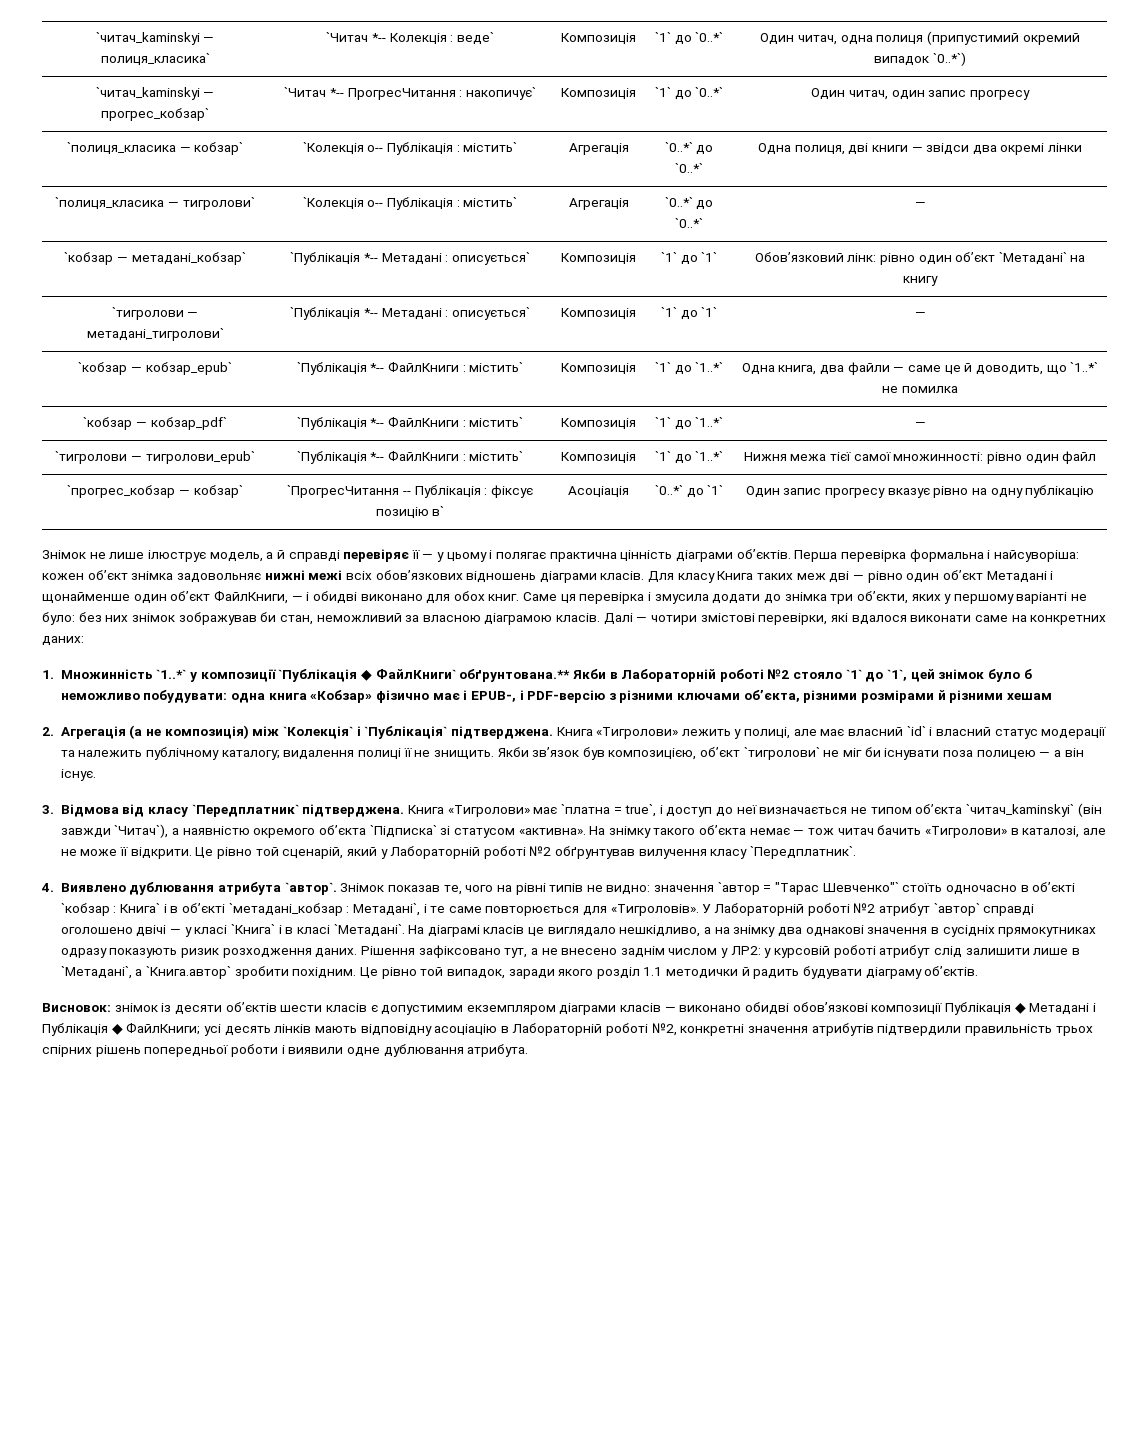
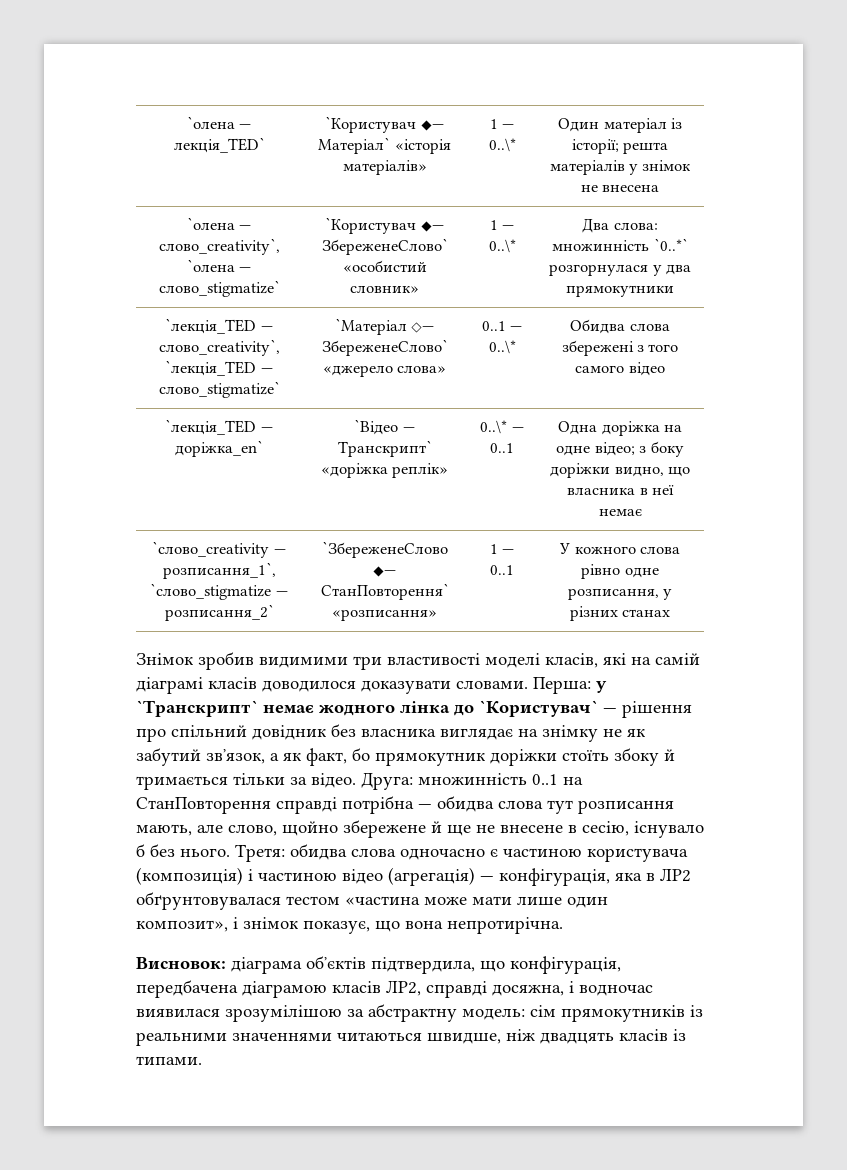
- `читач_kaminskyi — полиця_класика` | `Читач *-- Колекція : веде` | Композиція | `1` до `0..*` | Один читач, одна полиця (припустимий окремий випадок `0..*`)
- `читач_kaminskyi — прогрес_кобзар` | `Читач *-- ПрогресЧитання : накопичує` | Композиція | `1` до `0..*` | Один читач, один запис прогресу
- `полиця_класика — кобзар` | `Колекція o-- Публікація : містить` | Агрегація | `0..*` до `0..*` | Одна полиця, дві книги — звідси два окремі лінки
- `полиця_класика — тигролови` | `Колекція o-- Публікація : містить` | Агрегація | `0..*` до `0..*` | —
- `кобзар — метадані_кобзар` | `Публікація *-- Метадані : описується` | Композиція | `1` до `1` | Обовʼязковий лінк: рівно один обʼєкт `Метадані` на книгу
- `тигролови — метадані_тигролови` | `Публікація *-- Метадані : описується` | Композиція | `1` до `1` | —
- `кобзар — кобзар_epub` | `Публікація *-- ФайлКниги : містить` | Композиція | `1` до `1..*` | Одна книга, два файли — саме це й доводить, що `1..*` не помилка
- `кобзар — кобзар_pdf` | `Публікація *-- ФайлКниги : містить` | Композиція | `1` до `1..*` | —
- `тигролови — тигролови_epub` | `Публікація *-- ФайлКниги : містить` | Композиція | `1` до `1..*` | Нижня межа тієї самої множинності: рівно один файл
- `прогрес_кобзар — кобзар` | `ПрогресЧитання -- Публікація : фіксує позицію в` | Асоціація | `0..*` до `1` | Один запис прогресу вказує рівно на одну публікацію
- Знімок не лише ілюструє модель, а й справді перевіряє її — у цьому і полягає практична цінність діаграми обʼєктів. Перша перевірка формальна і найсуворіша: кожен обʼєкт знімка задовольняє нижні межі всіх обовʼязкових відношень діаграми класів. Для класу Книга таких меж дві — рівно один обʼєкт Метадані і щонайменше один обʼєкт ФайлКниги, — і обидві виконано для обох книг. Саме ця перевірка і змусила додати до знімка три обʼєкти, яких у першому варіанті не було: без них знімок зображував би стан, неможливий за власною діаграмою класів. Далі — чотири змістові перевірки, які вдалося виконати саме на конкретних даних:
- 1. Множинність `1..*` у композиції `Публікація ◆ ФайлКниги` обґрунтована.** Якби в Лабораторній роботі №2 стояло `1` до `1`, цей знімок було б неможливо побудувати: одна книга «Кобзар» фізично має і EPUB-, і PDF-версію з різними ключами обʼєкта, різними розмірами й різними хешам
- 2. Агрегація (а не композиція) між `Колекція` і `Публікація` підтверджена. Книга «Тигролови» лежить у полиці, але має власний `id` і власний статус модерації та належить публічному каталогу; видалення полиці її не знищить. Якби звʼязок був композицією, обʼєкт `тигролови` не міг би існувати поза полицею — а він існує.
- 3. Відмова від класу `Передплатник` підтверджена. Книга «Тигролови» має `платна = true`, і доступ до неї визначається не типом обʼєкта `читач_kaminskyi` (він завжди `Читач`), а наявністю окремого обʼєкта `Підписка` зі статусом «активна». На знімку такого обʼєкта немає — тож читач бачить «Тигролови» в каталозі, але не може її відкрити. Це рівно той сценарій, який у Лабораторній роботі №2 обґрунтував вилучення класу `Передплатник`.
- 4. Виявлено дублювання атрибута `автор`. Знімок показав те, чого на рівні типів не видно: значення `автор = "Тарас Шевченко"` стоїть одночасно в обʼєкті `кобзар : Книга` і в обʼєкті `метадані_кобзар : Метадані`, і те саме повторюється для «Тигроловів». У Лабораторній роботі №2 атрибут `автор` справді оголошено двічі — у класі `Книга` і в класі `Метадані`. На діаграмі класів це виглядало нешкідливо, а на знімку два однакові значення в сусідніх прямокутниках одразу показують ризик розходження даних. Рішення зафіксовано тут, а не внесено заднім числом у ЛР2: у курсовій роботі атрибут слід залишити лише в `Метадані`, а `Книга.автор` зробити похідним. Це рівно той випадок, заради якого розділ 1.1 методички й радить будувати діаграму обʼєктів.
- Висновок: знімок із десяти обʼєктів шести класів є допустимим екземпляром діаграми класів — виконано обидві обовʼязкові композиції Публікація ◆ Метадані і Публікація ◆ ФайлКниги; усі десять лінків мають відповідну асоціацію в Лабораторній роботі №2, конкретні значення атрибутів підтвердили правильність трьох спірних рішень попередньої роботи і виявили одне дублювання атрибута.
+ `олена — лекція_TED` | `Користувач ◆— Матеріал` «історія матеріалів» | 1 — 0..\* | Один матеріал із історії; решта матеріалів у знімок не внесена
+ `олена — слово_creativity`, `олена — слово_stigmatize` | `Користувач ◆— ЗбереженеСлово` «особистий словник» | 1 — 0..\* | Два слова: множинність `0..*` розгорнулася у два прямокутники
+ `лекція_TED — слово_creativity`, `лекція_TED — слово_stigmatize` | `Матеріал ◇— ЗбереженеСлово` «джерело слова» | 0..1 — 0..\* | Обидва слова збережені з того самого відео
+ `лекція_TED — доріжка_en` | `Відео — Транскрипт` «доріжка реплік» | 0..\* — 0..1 | Одна доріжка на одне відео; з боку доріжки видно, що власника в неї немає
+ `слово_creativity — розписання_1`, `слово_stigmatize — розписання_2` | `ЗбереженеСлово ◆— СтанПовторення` «розписання» | 1 — 0..1 | У кожного слова рівно одне розписання, у різних станах
+ Знімок зробив видимими три властивості моделі класів, які на самій діаграмі класів доводилося доказувати словами. Перша: у `Транскрипт` немає жодного лінка до `Користувач` — рішення про спільний довідник без власника виглядає на знімку не як забутий звʼязок, а як факт, бо прямокутник доріжки стоїть збоку й тримається тільки за відео. Друга: множинність 0..1 на СтанПовторення справді потрібна — обидва слова тут розписання мають, але слово, щойно збережене й ще не внесене в сесію, існувало б без нього. Третя: обидва слова одночасно є частиною користувача (композиція) і частиною відео (агрегація) — конфігурація, яка в ЛР2 обґрунтовувалася тестом «частина може мати лише один композит», і знімок показує, що вона непротирічна.
+ Висновок: діаграма обʼєктів підтвердила, що конфігурація, передбачена діаграмою класів ЛР2, справді досяжна, і водночас виявилася зрозумілішою за абстрактну модель: сім прямокутників із реальними значеннями читаються швидше, ніж двадцять класів із типами.

